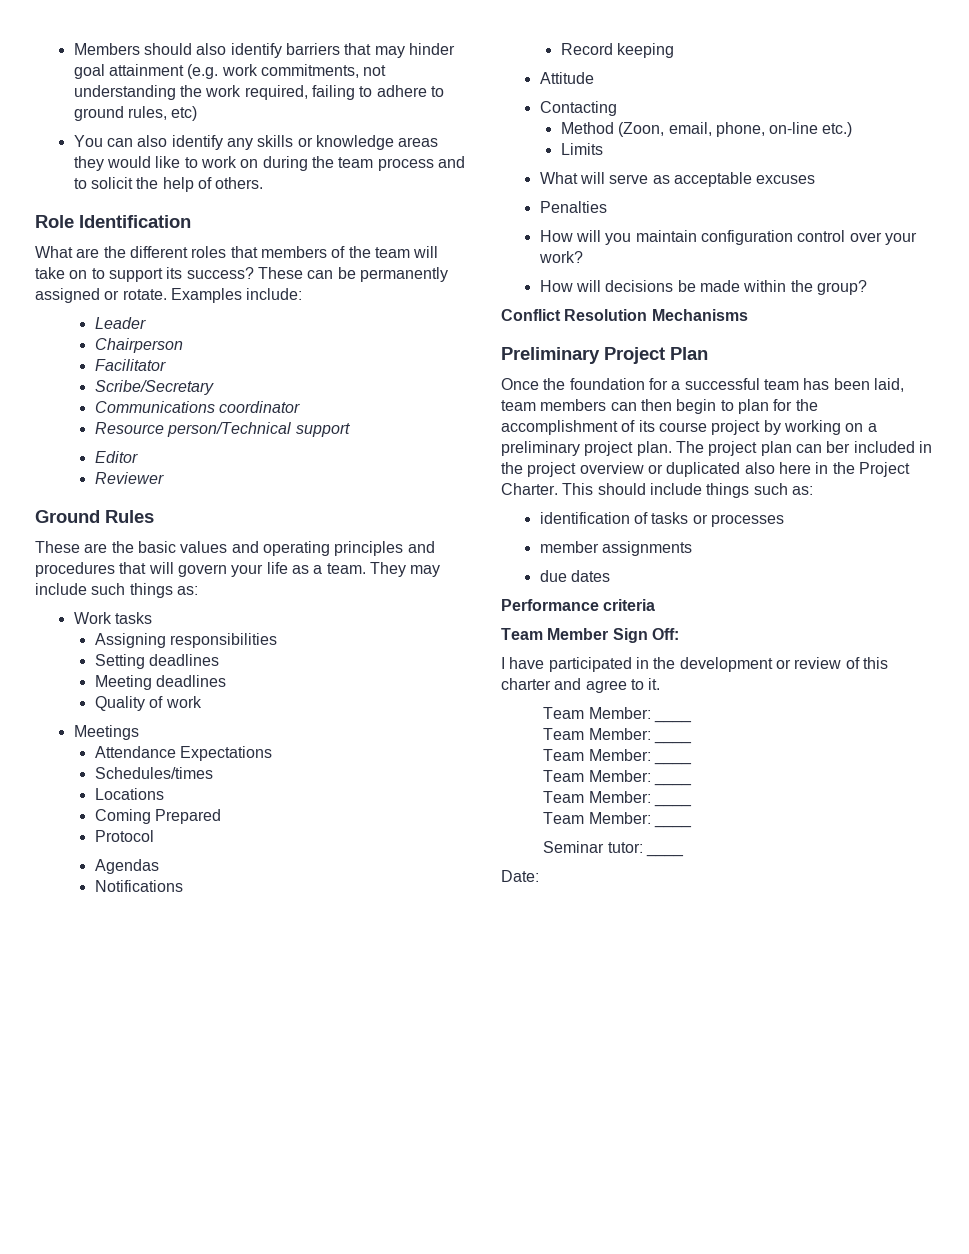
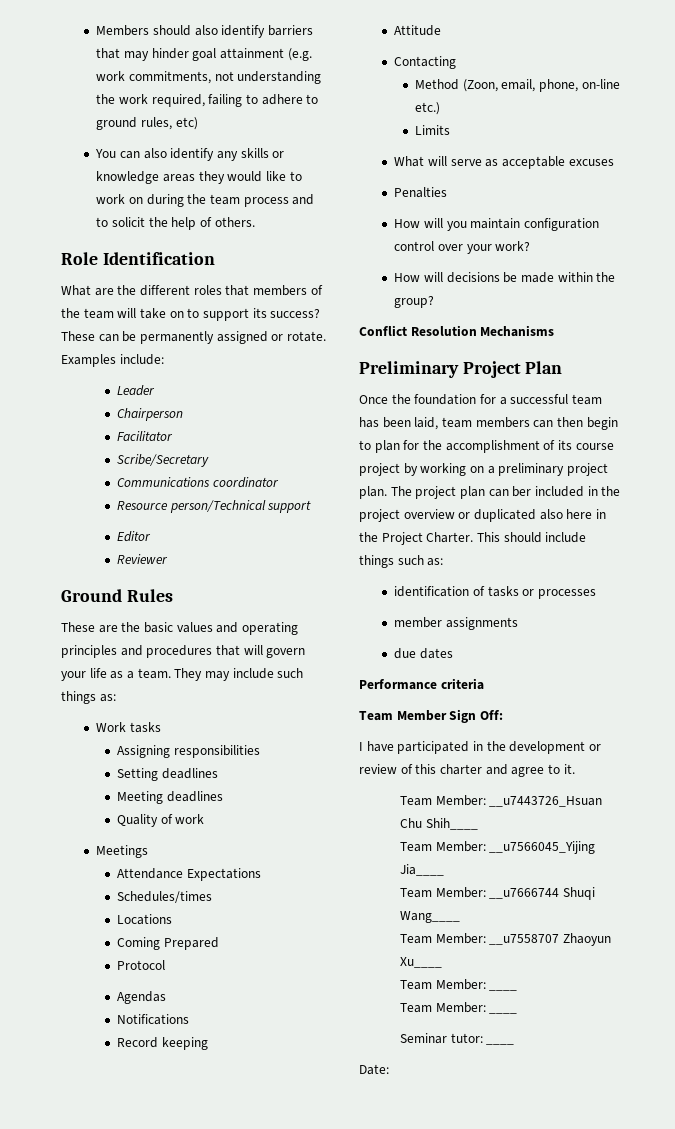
  I have participated in the development or review of this charter and agree to it.
- Team Member: ____
- Team Member: ____
- Team Member: ____
- Team Member: ____
+ Team Member: __u7443726_Hsuan Chu Shih____
+ Team Member: __u7566045_Yijing Jia____
+ Team Member: __u7666744 Shuqi Wang____
+ Team Member: __u7558707 Zhaoyun Xu____

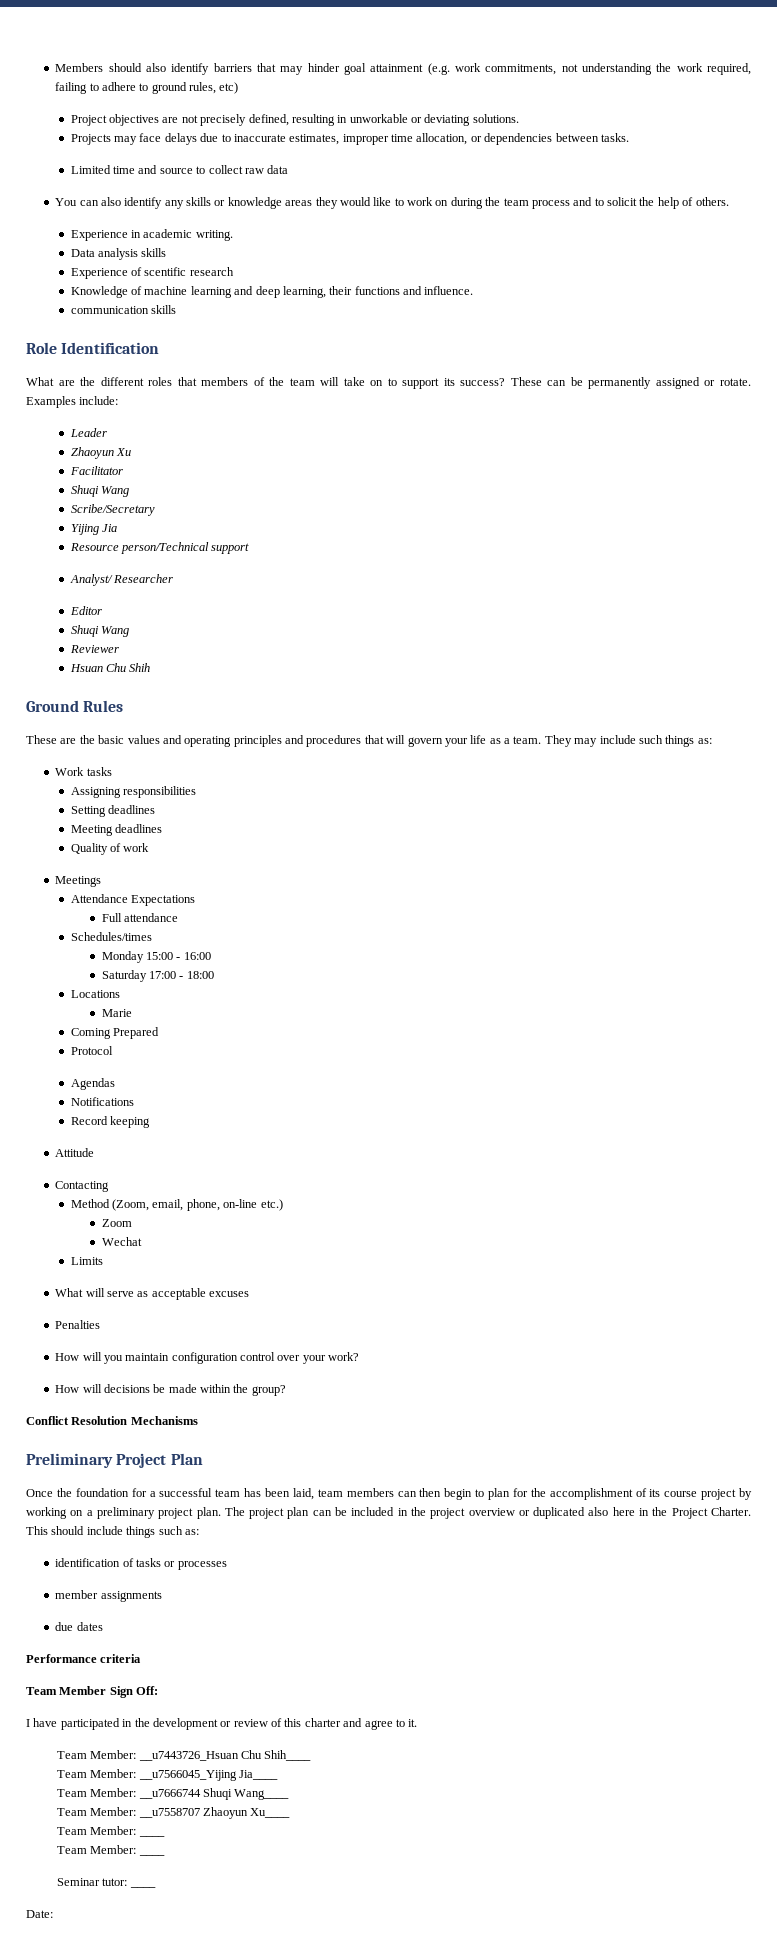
+ Project objectives are not precisely defined, resulting in unworkable or deviating solutions.
+ Projects may face delays due to inaccurate estimates, improper time allocation, or dependencies between tasks.
+ Limited time and source to collect raw data
+ Experience in academic writing.
+ Data analysis skills
+ Experience of scentific research
+ Knowledge of machine learning and deep learning, their functions and influence.
+ communication skills
- Chairperson
+ Zhaoyun Xu
  Facilitator
+ Shuqi Wang
- Communications coordinator
+ Yijing Jia
+ Analyst/ Researcher
  Editor
+ Shuqi Wang
+ Hsuan Chu Shih
+ Full attendance
+ Monday 15:00 - 16:00
+ Saturday 17:00 - 18:00
+ Marie
- Method (Zoon, email, phone, on-line etc.)
+ Method (Zoom, email, phone, on-line etc.)
+ Zoom
+ Wechat
- The project plan can ber included in the project overview or duplicated also here in the Project Charter.
+ The project plan can be included in the project overview or duplicated also here in the Project Charter.

